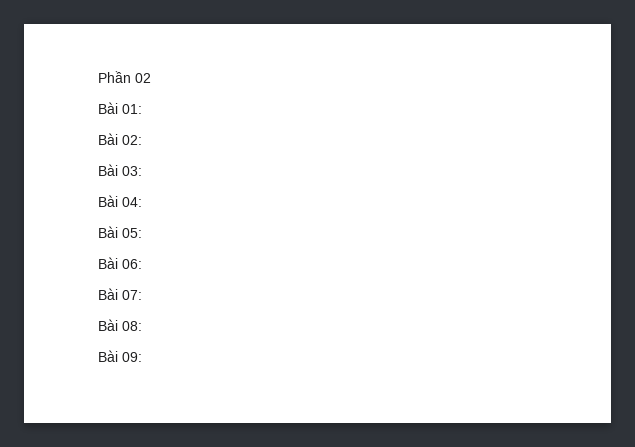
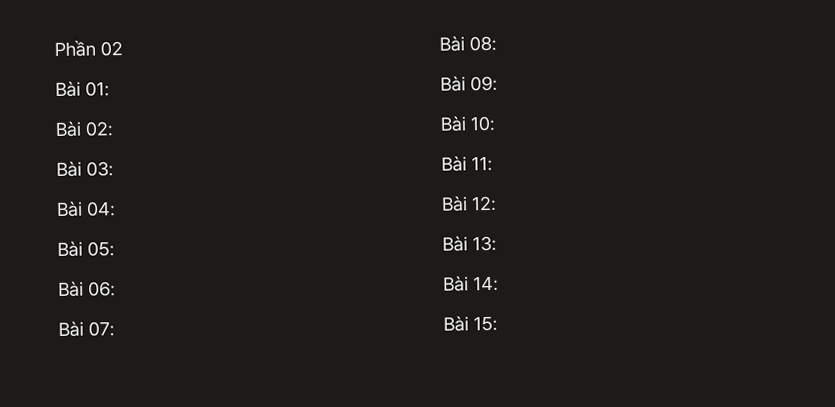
+ Bài 10:
+ Bài 11:
+ Bài 12:
+ Bài 13:
+ Bài 14:
+ Bài 15:

